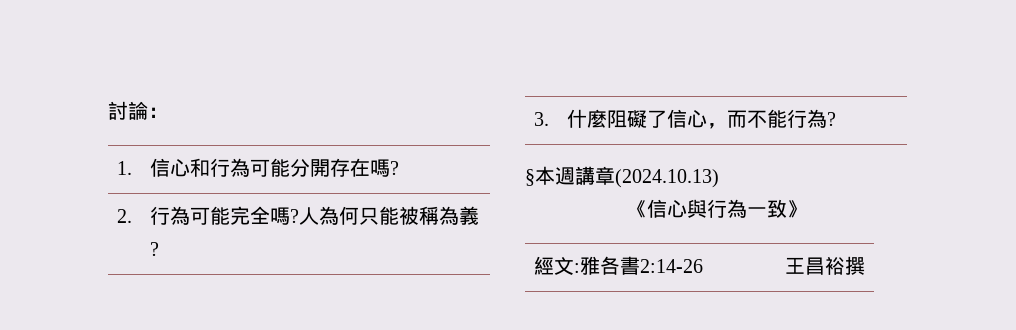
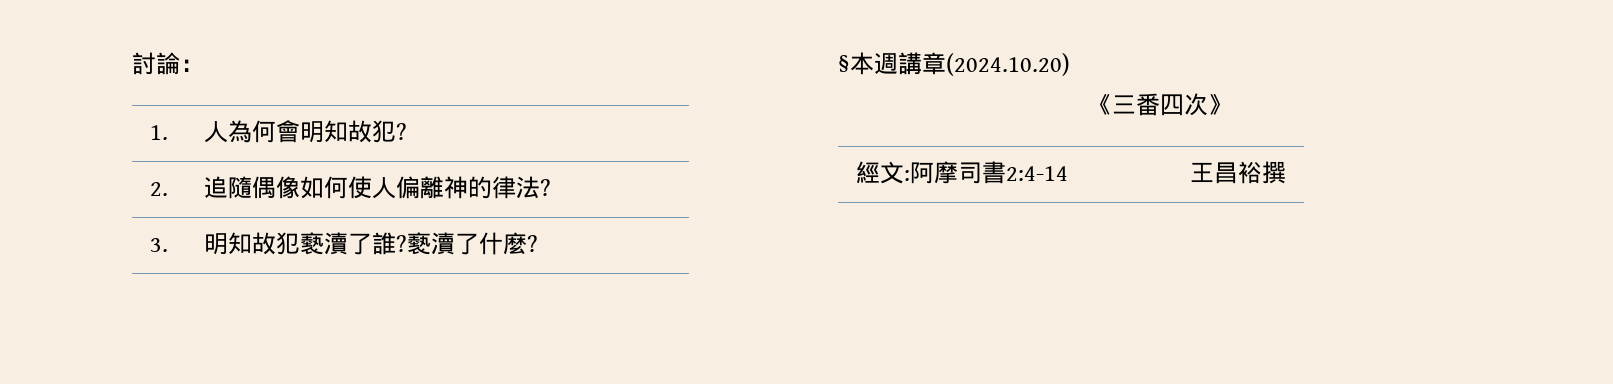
- 1. | 信心和行為可能分開存在嗎?
- 2. | 行為可能完全嗎?人為何只能被稱為義?
- 3. | 什麼阻礙了信心，而不能行為?
+ 1. | 人為何會明知故犯?
+ 2. | 追隨偶像如何使人偏離神的律法?
+ 3. | 明知故犯褻瀆了誰?褻瀆了什麼?
- §本週講章(2024.10.13)
+ §本週講章(2024.10.20)
- 《信心與行為一致》
+ 《三番四次》
- 經文:雅各書2:14-26 | 王昌裕撰
+ 經文:阿摩司書2:4-14 | 王昌裕撰

